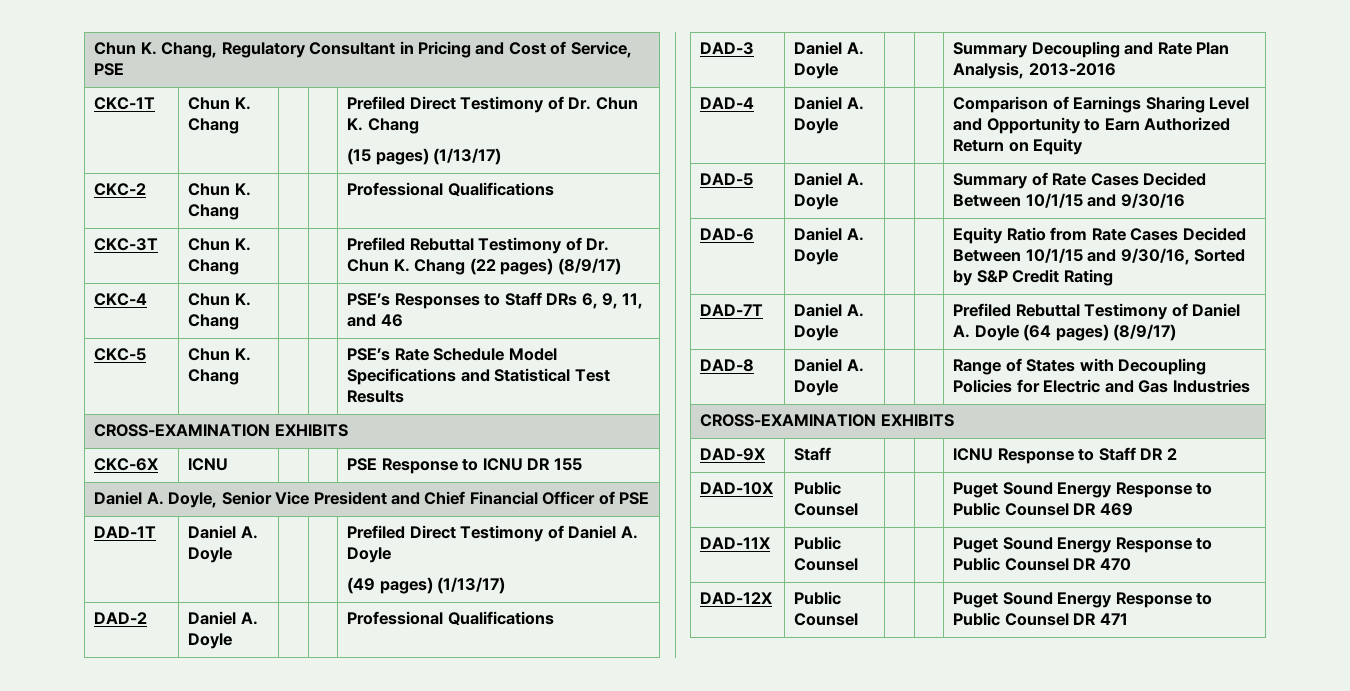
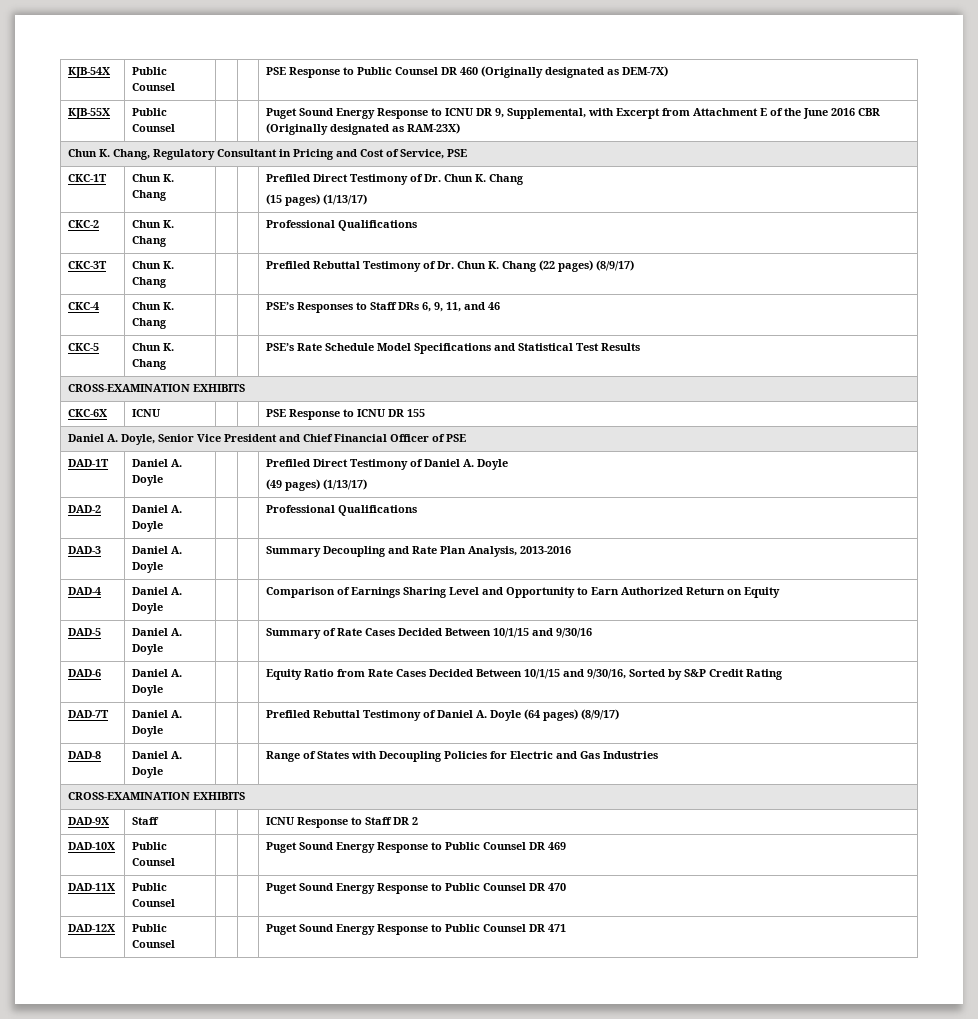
+ KJB-54X | Public Counsel | | | PSE Response to Public Counsel DR 460 (Originally designated as DEM-7X)
+ KJB-55X | Public Counsel | | | Puget Sound Energy Response to ICNU DR 9, Supplemental, with Excerpt from Attachment E of the June 2016 CBR (Originally designated as RAM-23X)

